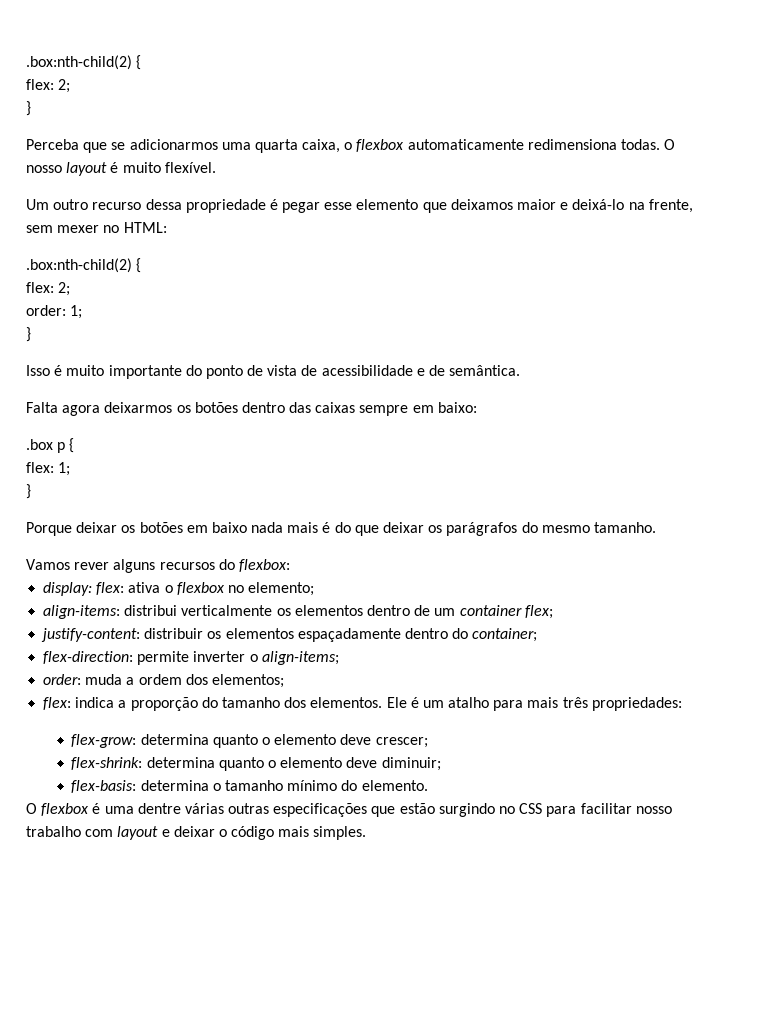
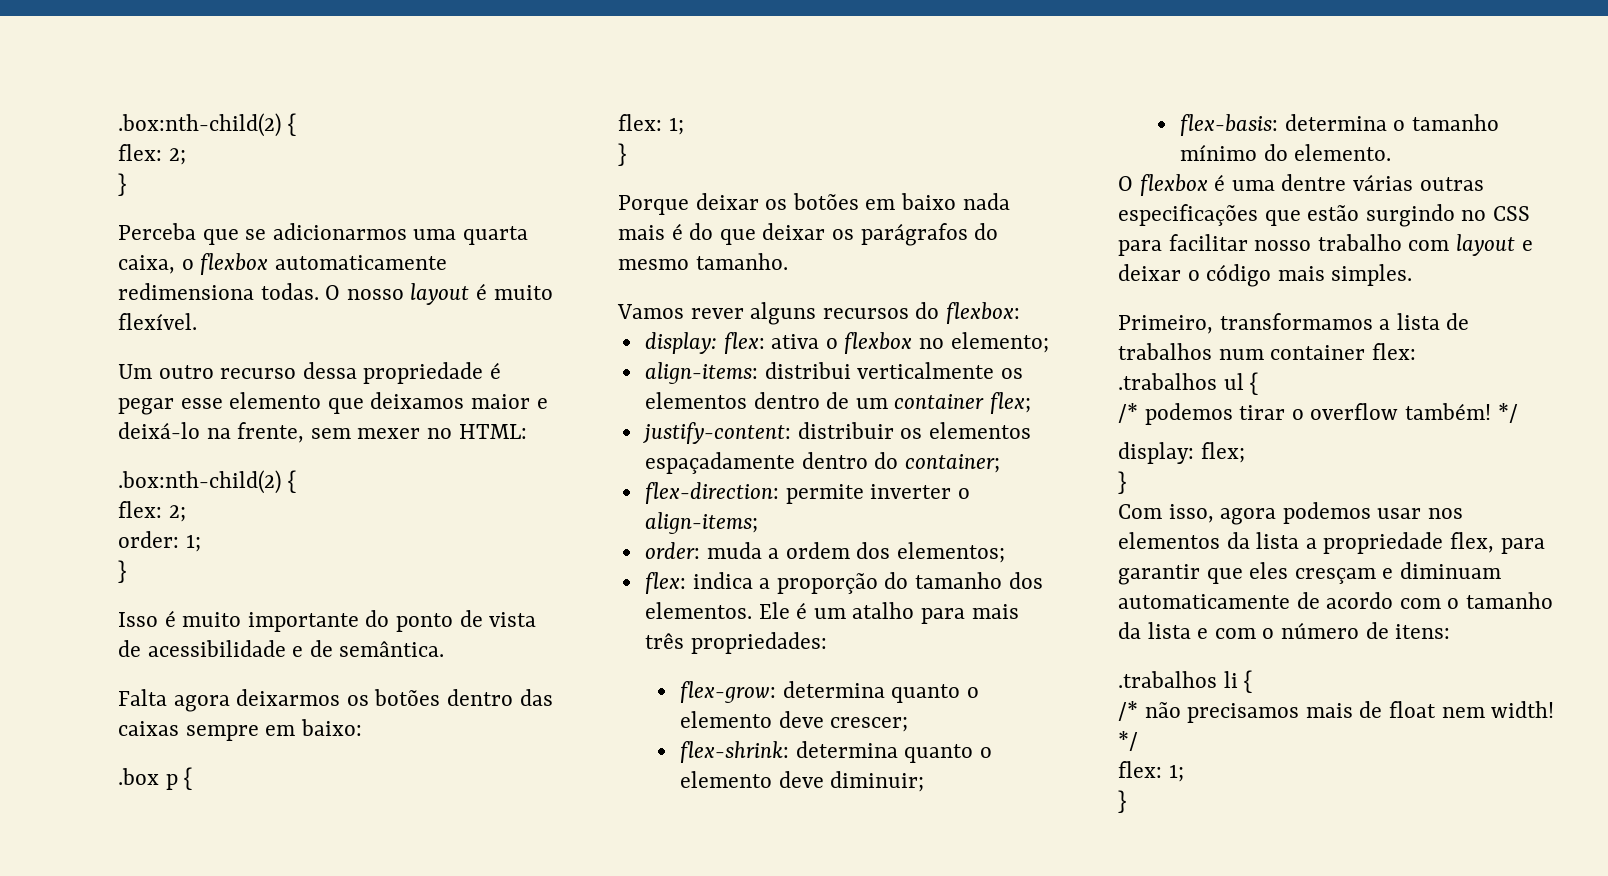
+ Primeiro, transformamos a lista de trabalhos num container flex:
+ .trabalhos ul {
+ /* podemos tirar o overflow também! */
+ display: flex;
+ }
+ Com isso, agora podemos usar nos elementos da lista a propriedade flex, para garantir que eles cresçam e diminuam automaticamente de acordo com o tamanho da lista e com o número de itens:
+ .trabalhos li {
+ /* não precisamos mais de float nem width! */
+ flex: 1;
+ }

